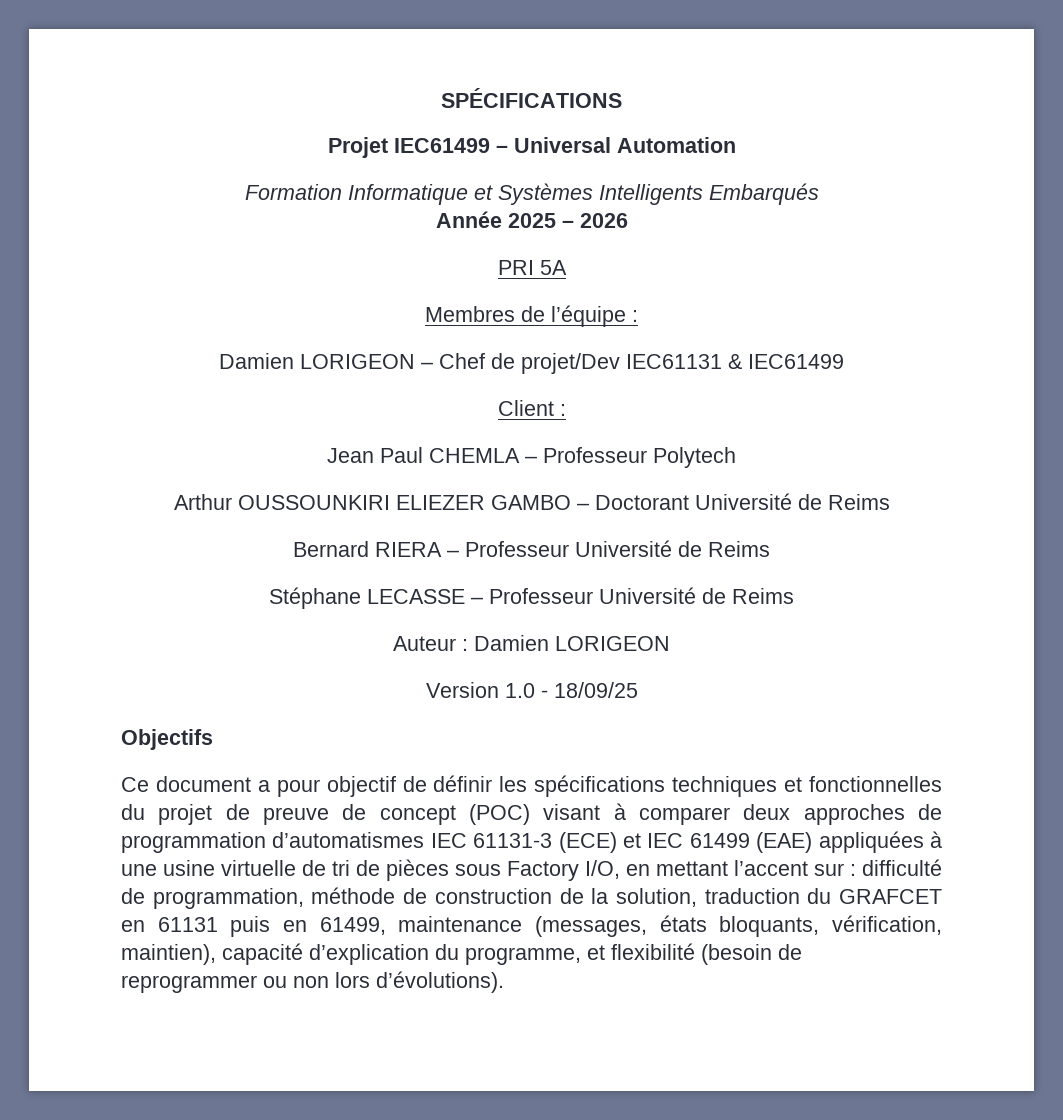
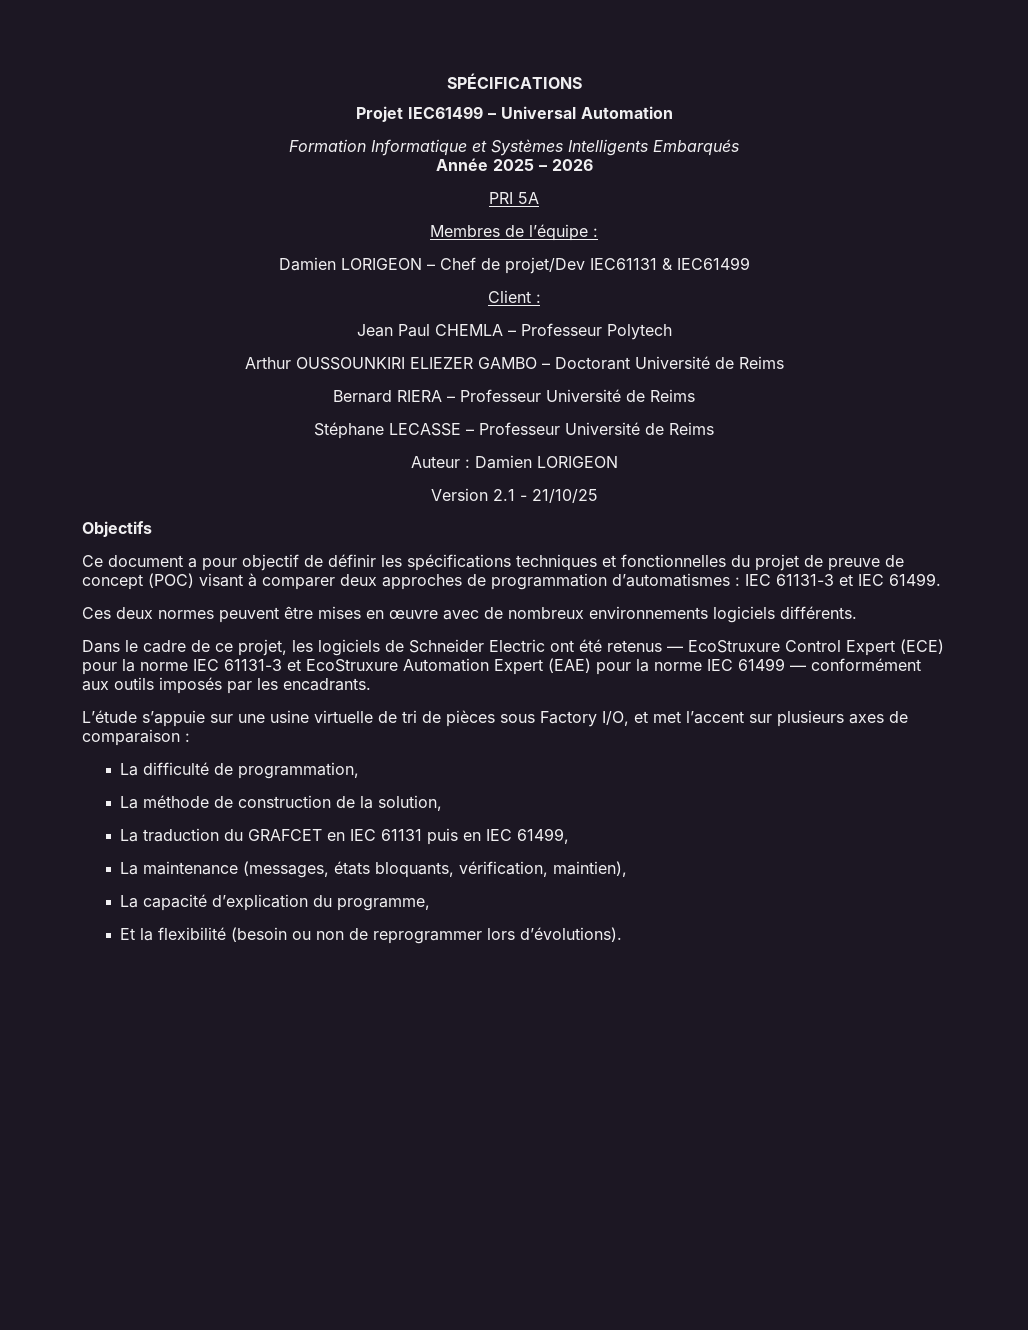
- Version 1.0 - 18/09/25
+ Version 2.1 - 21/10/25
- Ce document a pour objectif de définir les spécifications techniques et fonctionnelles du projet de preuve de concept (POC) visant à comparer deux approches de programmation d’automatismes IEC 61131-3 (ECE) et IEC 61499 (EAE) appliquées à une usine virtuelle de tri de pièces sous Factory I/O, en mettant l’accent sur : difficulté de programmation, méthode de construction de la solution, traduction du GRAFCET en 61131 puis en 61499, maintenance (messages, états bloquants, vérification, maintien), capacité d’explication du programme, et flexibilité (besoin de reprogrammer ou non lors d’évolutions).
+ Ce document a pour objectif de définir les spécifications techniques et fonctionnelles du projet de preuve de concept (POC) visant à comparer deux approches de programmation d’automatismes : IEC 61131-3 et IEC 61499.
+ Ces deux normes peuvent être mises en œuvre avec de nombreux environnements logiciels différents.
+ Dans le cadre de ce projet, les logiciels de Schneider Electric ont été retenus — EcoStruxure Control Expert (ECE) pour la norme IEC 61131-3 et EcoStruxure Automation Expert (EAE) pour la norme IEC 61499 — conformément aux outils imposés par les encadrants.
+ L’étude s’appuie sur une usine virtuelle de tri de pièces sous Factory I/O, et met l’accent sur plusieurs axes de comparaison :
+ La difficulté de programmation,
+ La méthode de construction de la solution,
+ La traduction du GRAFCET en IEC 61131 puis en IEC 61499,
+ La maintenance (messages, états bloquants, vérification, maintien),
+ La capacité d’explication du programme,
+ Et la flexibilité (besoin ou non de reprogrammer lors d’évolutions).

